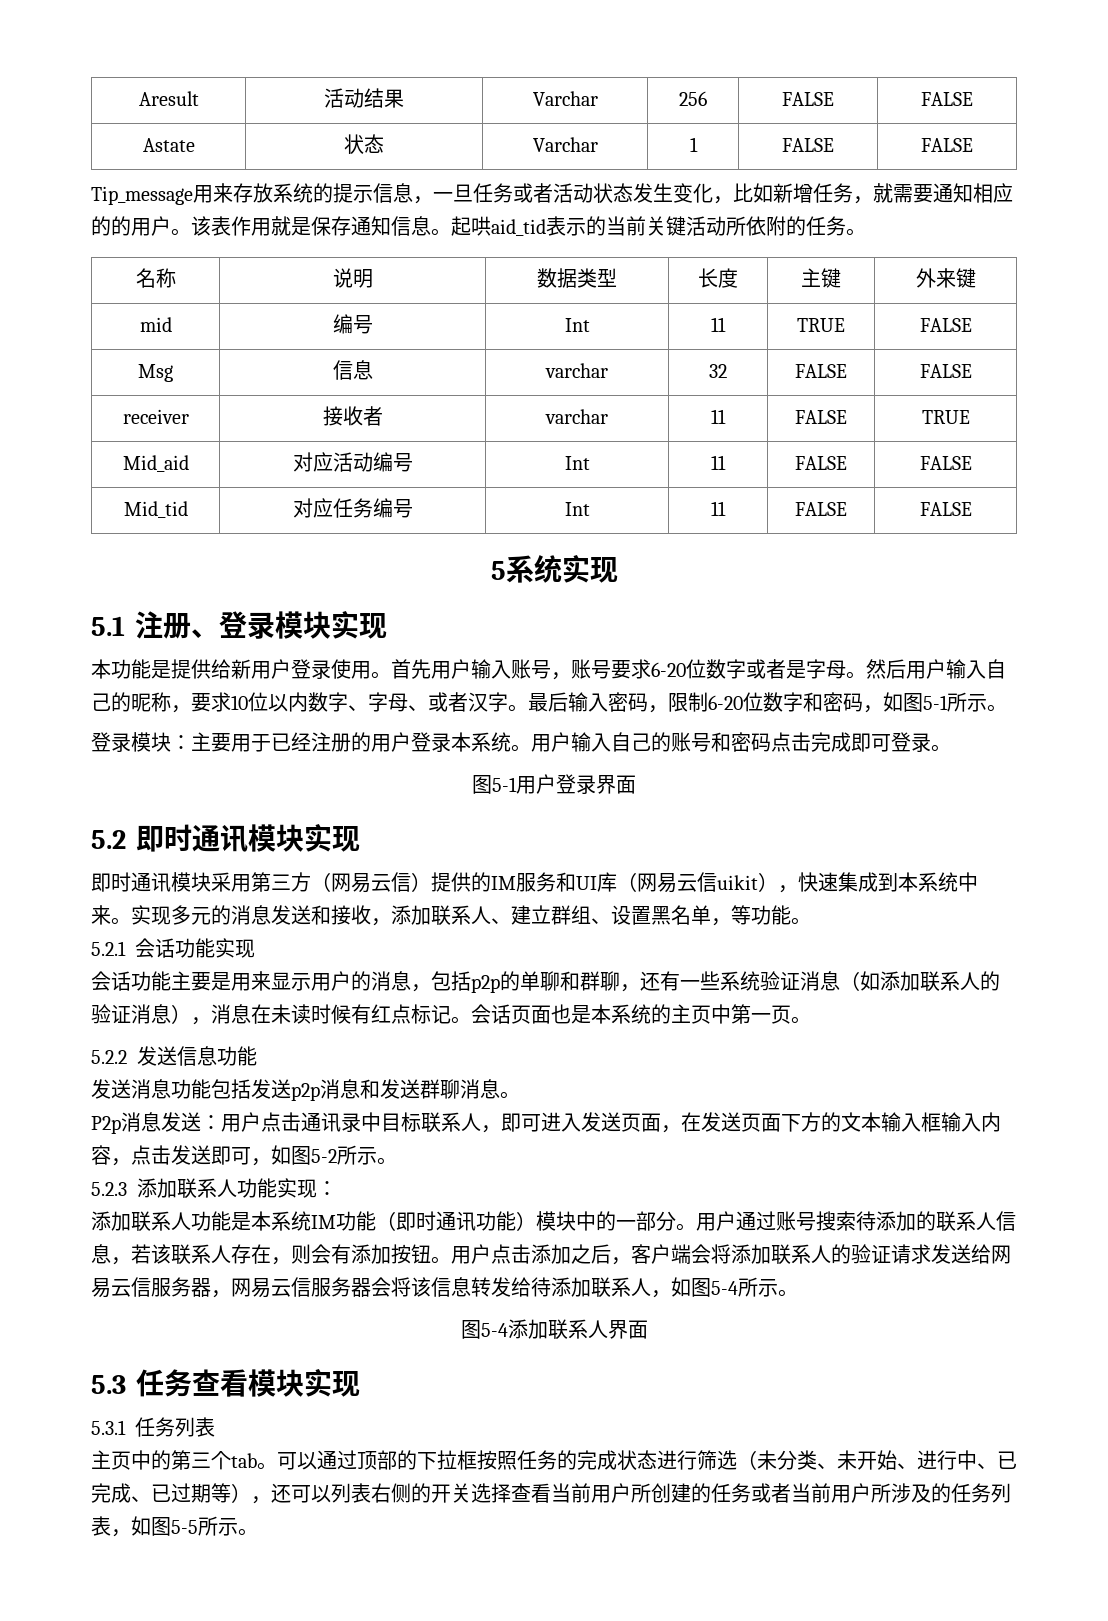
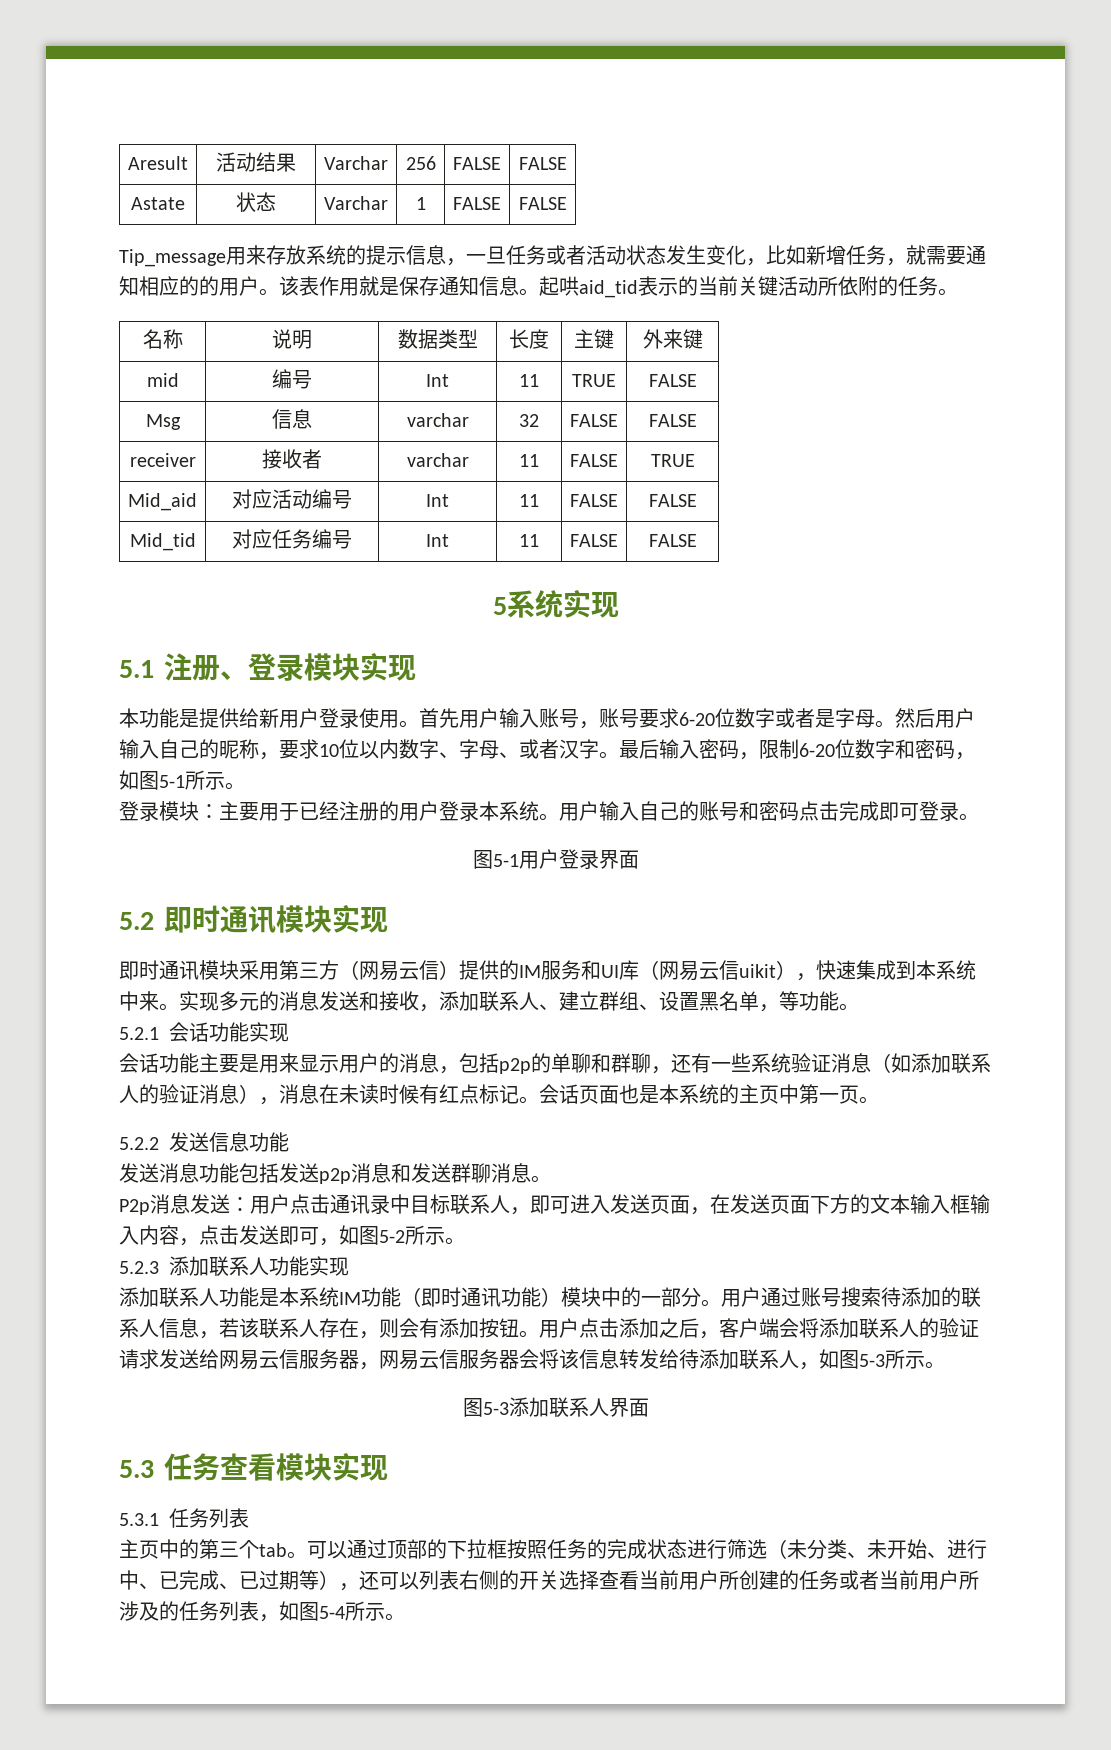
- 5.2.3添加联系人功能实现：
+ 5.2.3添加联系人功能实现
- 用户点击添加之后，客户端会将添加联系人的验证请求发送给网易云信服务器，网易云信服务器会将该信息转发给待添加联系人，如图5-4所示。
+ 用户点击添加之后，客户端会将添加联系人的验证请求发送给网易云信服务器，网易云信服务器会将该信息转发给待添加联系人，如图5-3所示。
- 图5-4添加联系人界面
+ 图5-3添加联系人界面
- 可以通过顶部的下拉框按照任务的完成状态进行筛选（未分类、未开始、进行中、已完成、已过期等），还可以列表右侧的开关选择查看当前用户所创建的任务或者当前用户所涉及的任务列表，如图5-5所示。
+ 可以通过顶部的下拉框按照任务的完成状态进行筛选（未分类、未开始、进行中、已完成、已过期等），还可以列表右侧的开关选择查看当前用户所创建的任务或者当前用户所涉及的任务列表，如图5-4所示。

